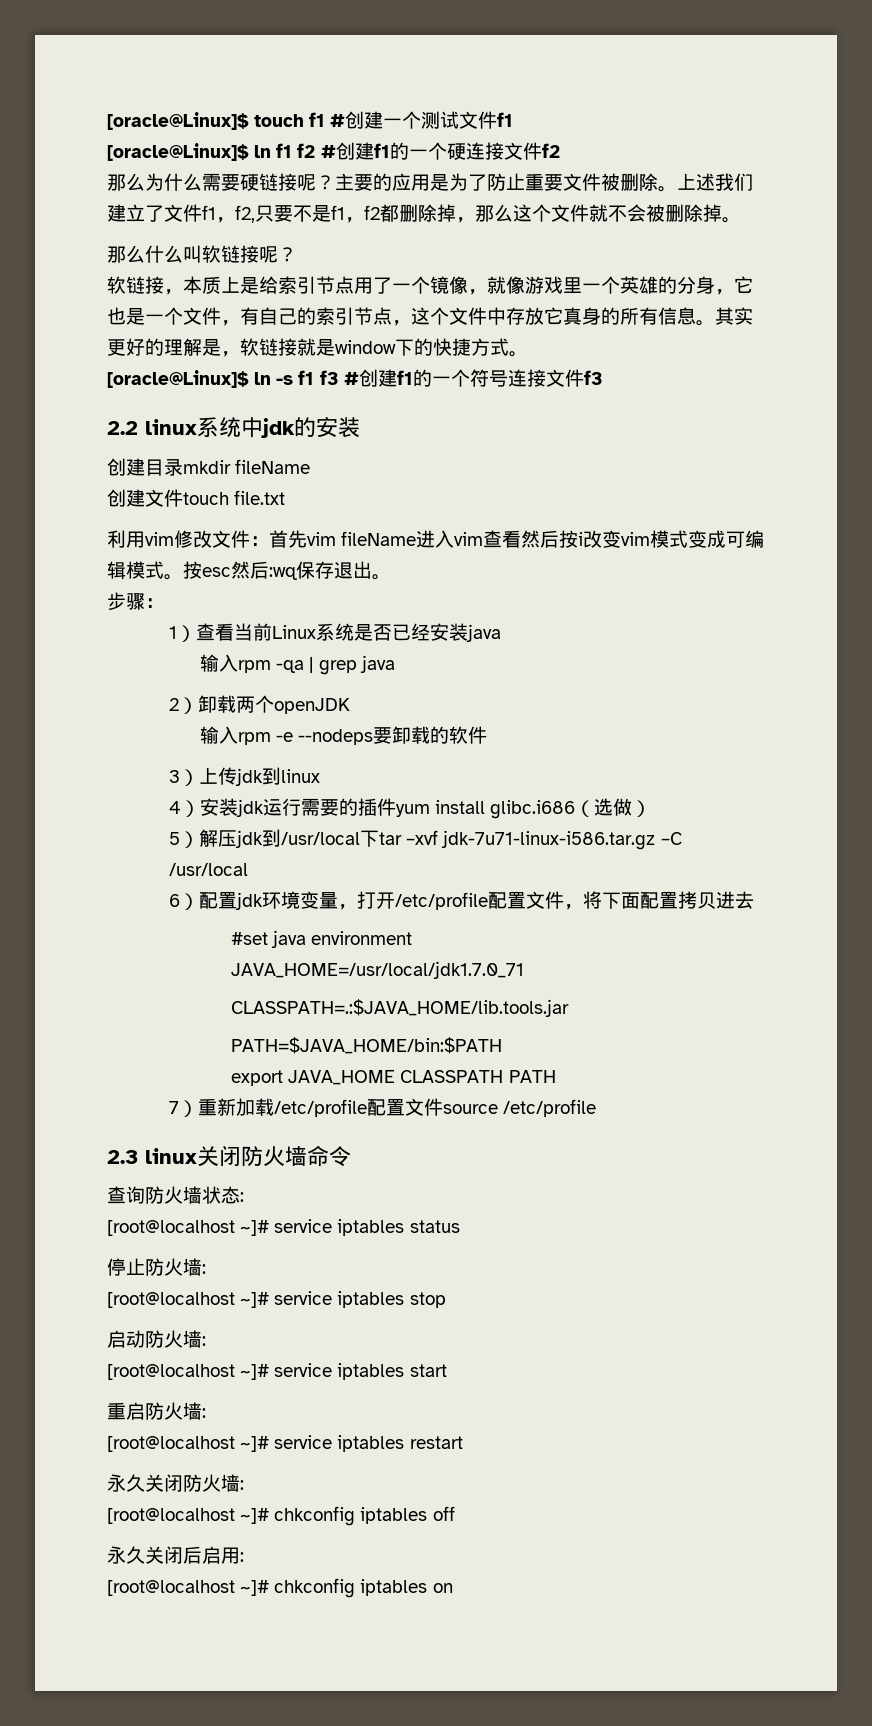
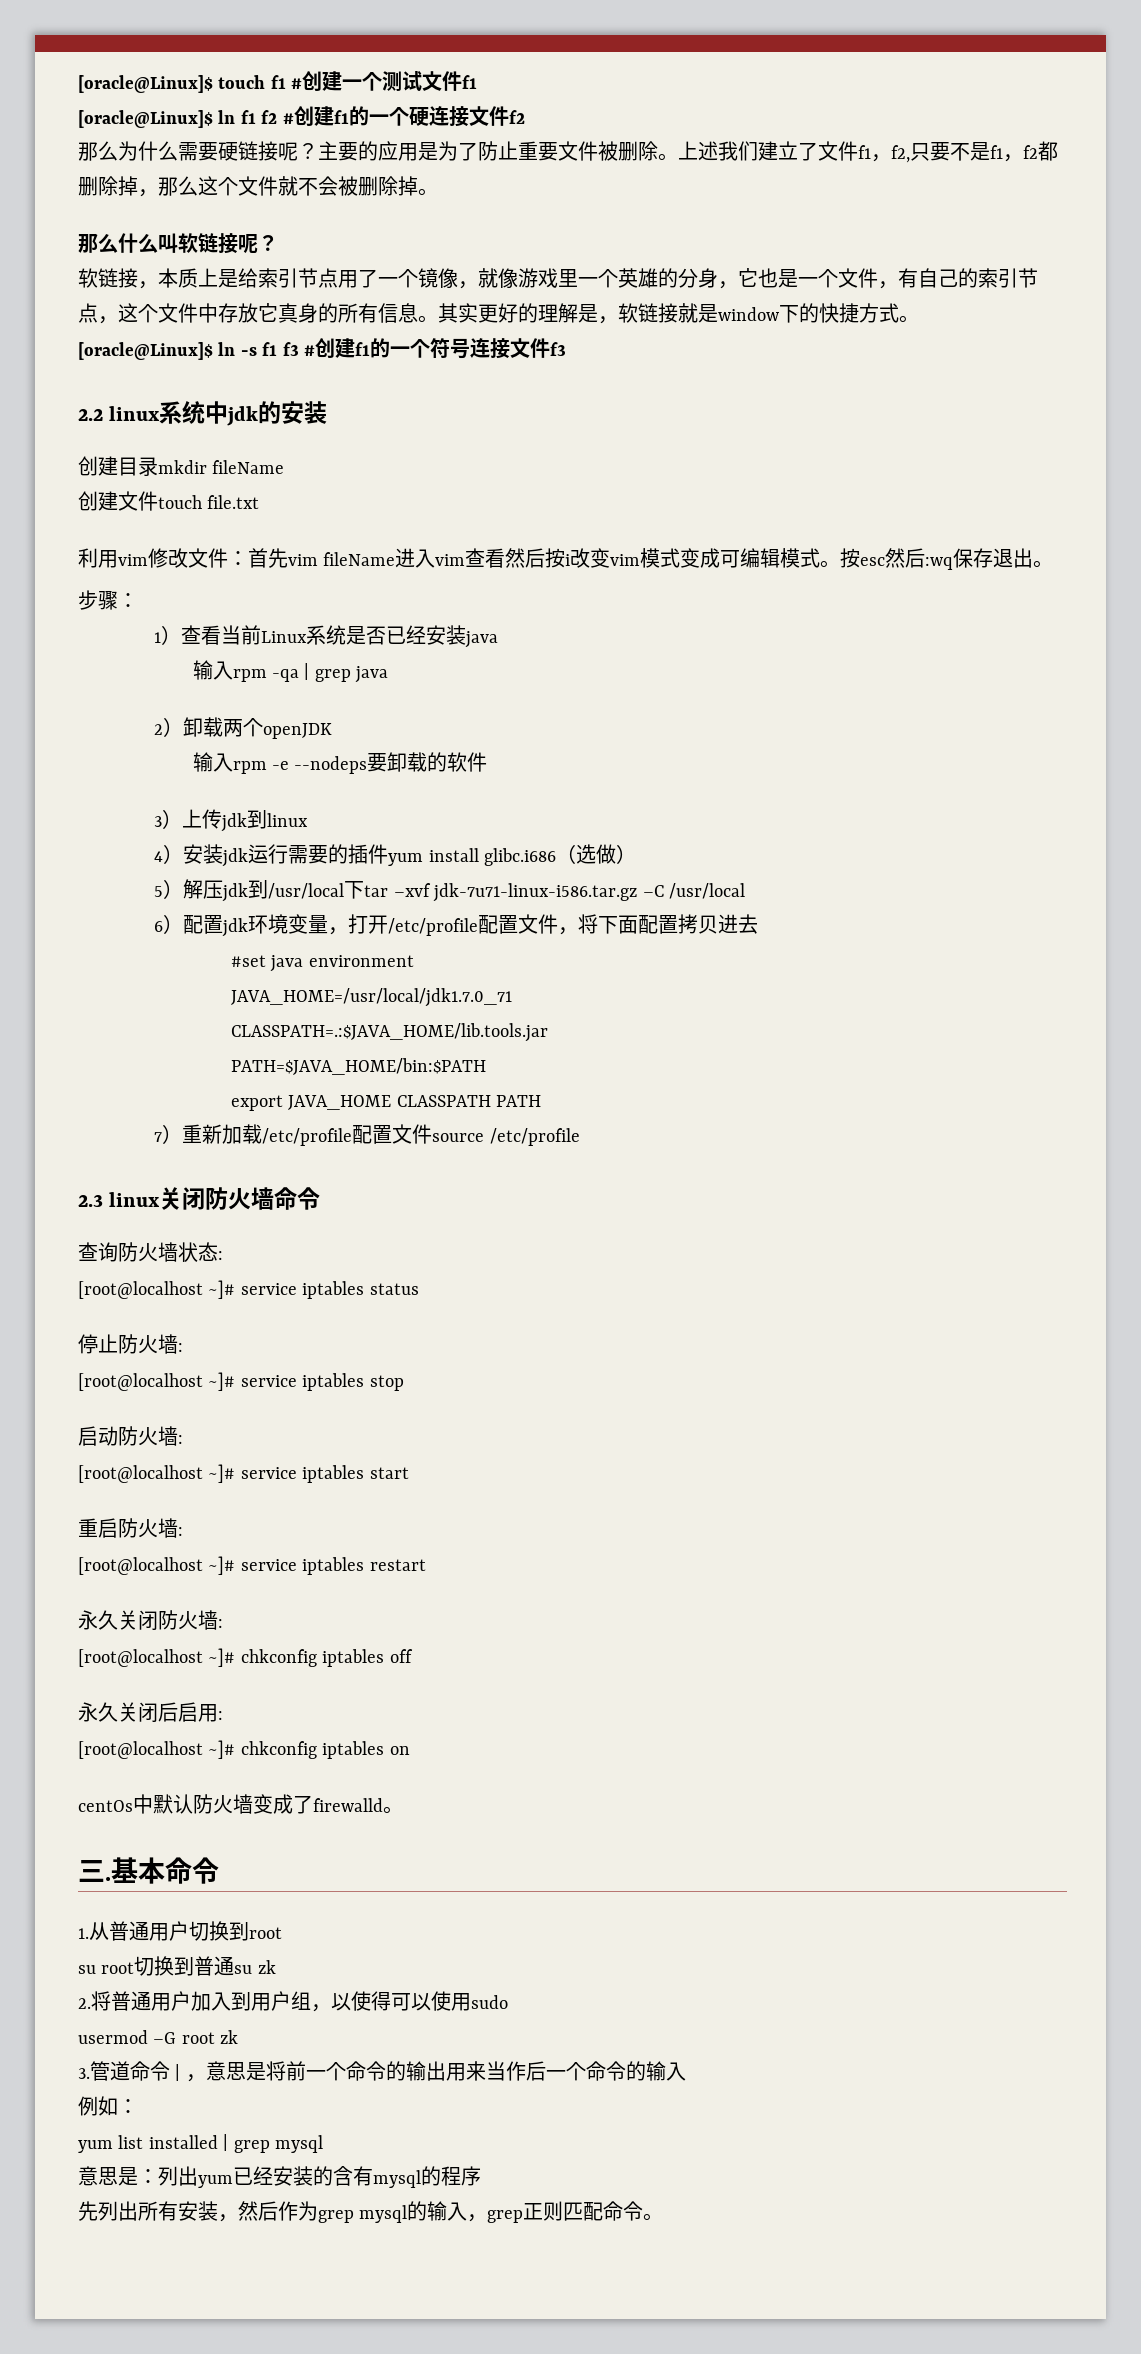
+ centOs中默认防火墙变成了firewalld。
+ 三.基本命令
+ 1.从普通用户切换到root
+ su root切换到普通su zk
+ 2.将普通用户加入到用户组，以使得可以使用sudo
+ usermod –G root zk
+ 3.管道命令 | ，意思是将前一个命令的输出用来当作后一个命令的输入
+ 例如：
+ yum list installed | grep mysql
+ 意思是：列出yum已经安装的含有mysql的程序
+ 先列出所有安装，然后作为grep mysql的输入，grep正则匹配命令。

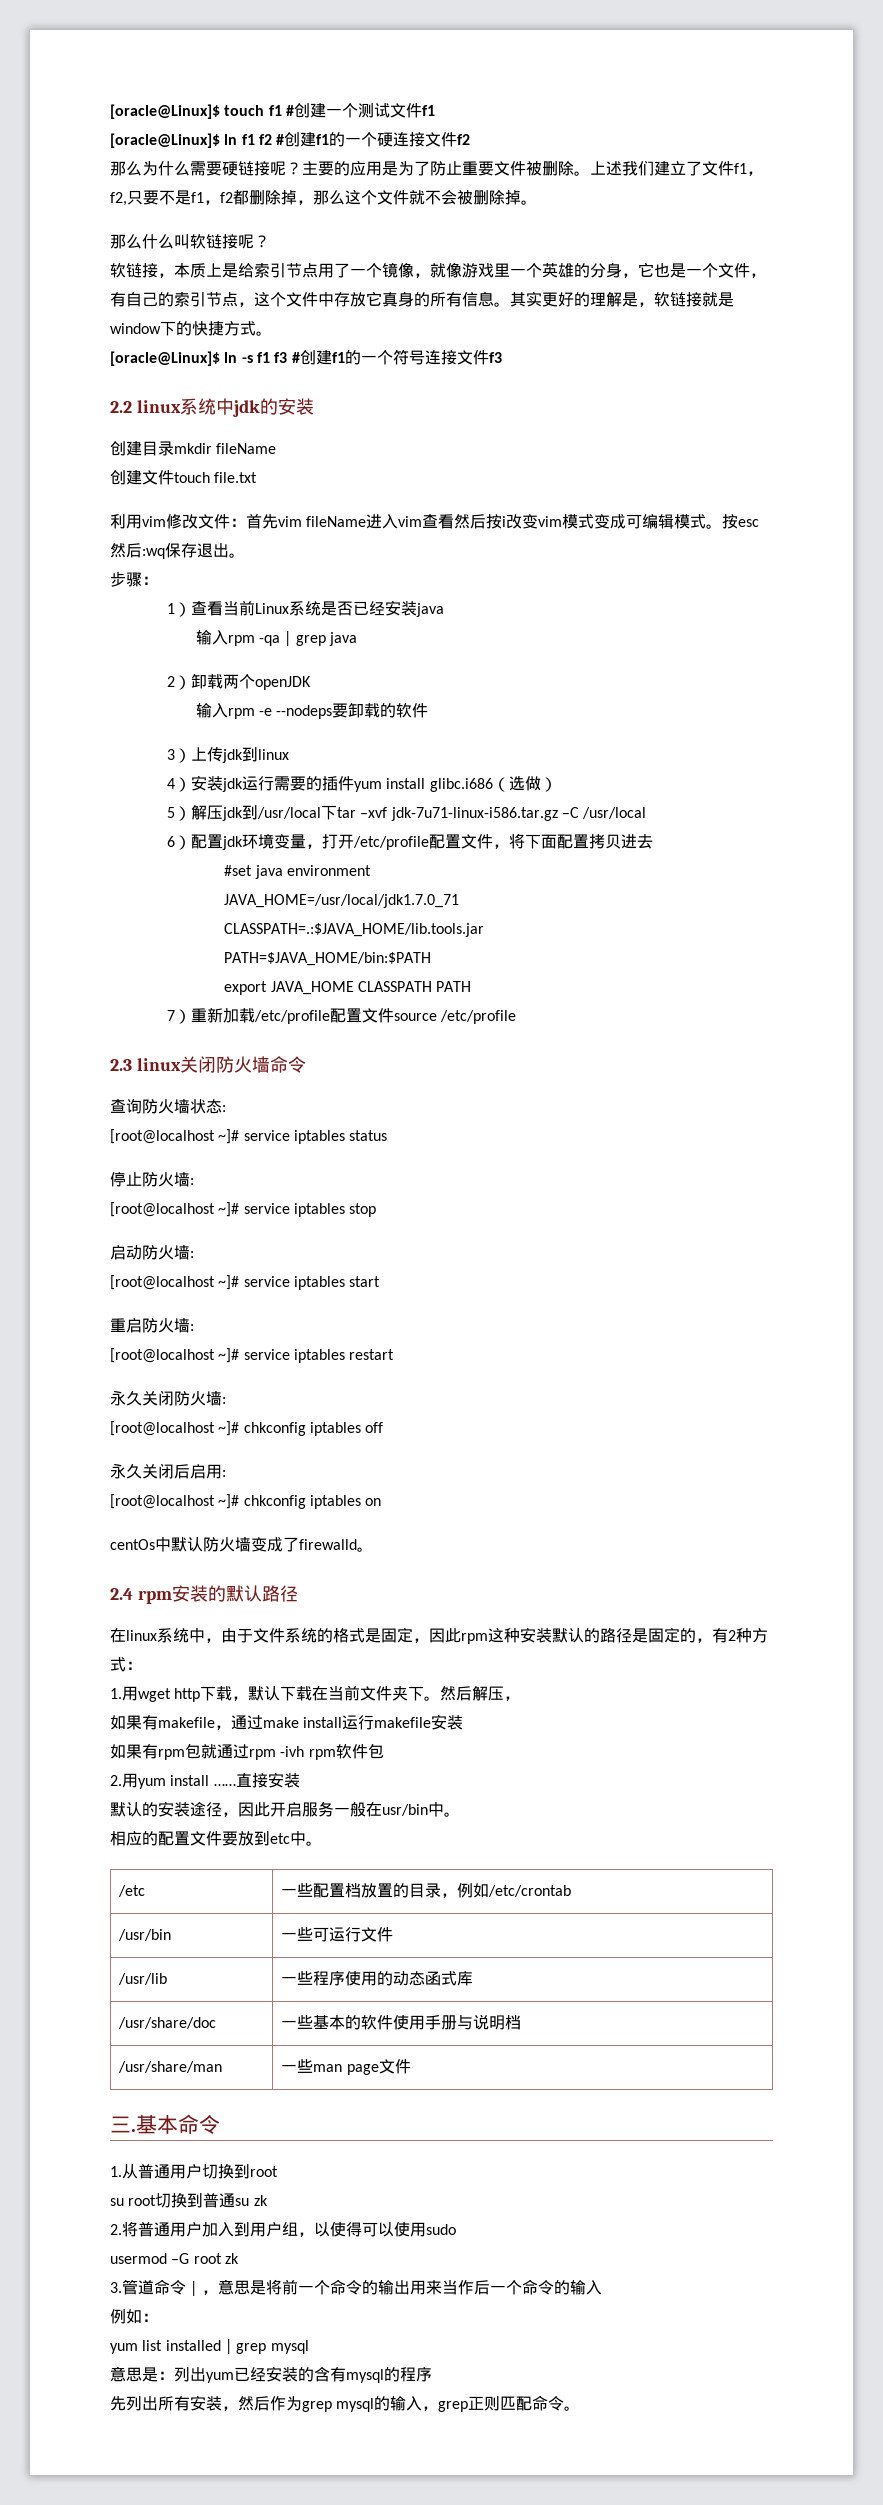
+ 2.4 rpm安装的默认路径
+ 在linux系统中，由于文件系统的格式是固定，因此rpm这种安装默认的路径是固定的，有2种方式：
+ 1.用wget http下载，默认下载在当前文件夹下。然后解压，
+ 如果有makefile，通过make install运行makefile安装
+ 如果有rpm包就通过rpm -ivh rpm软件包
+ 2.用yum install ……直接安装
+ 默认的安装途径，因此开启服务一般在usr/bin中。
+ 相应的配置文件要放到etc中。
+ /etc | 一些配置档放置的目录，例如/etc/crontab
+ /usr/bin | 一些可运行文件
+ /usr/lib | 一些程序使用的动态函式库
+ /usr/share/doc | 一些基本的软件使用手册与说明档
+ /usr/share/man | 一些man page文件

